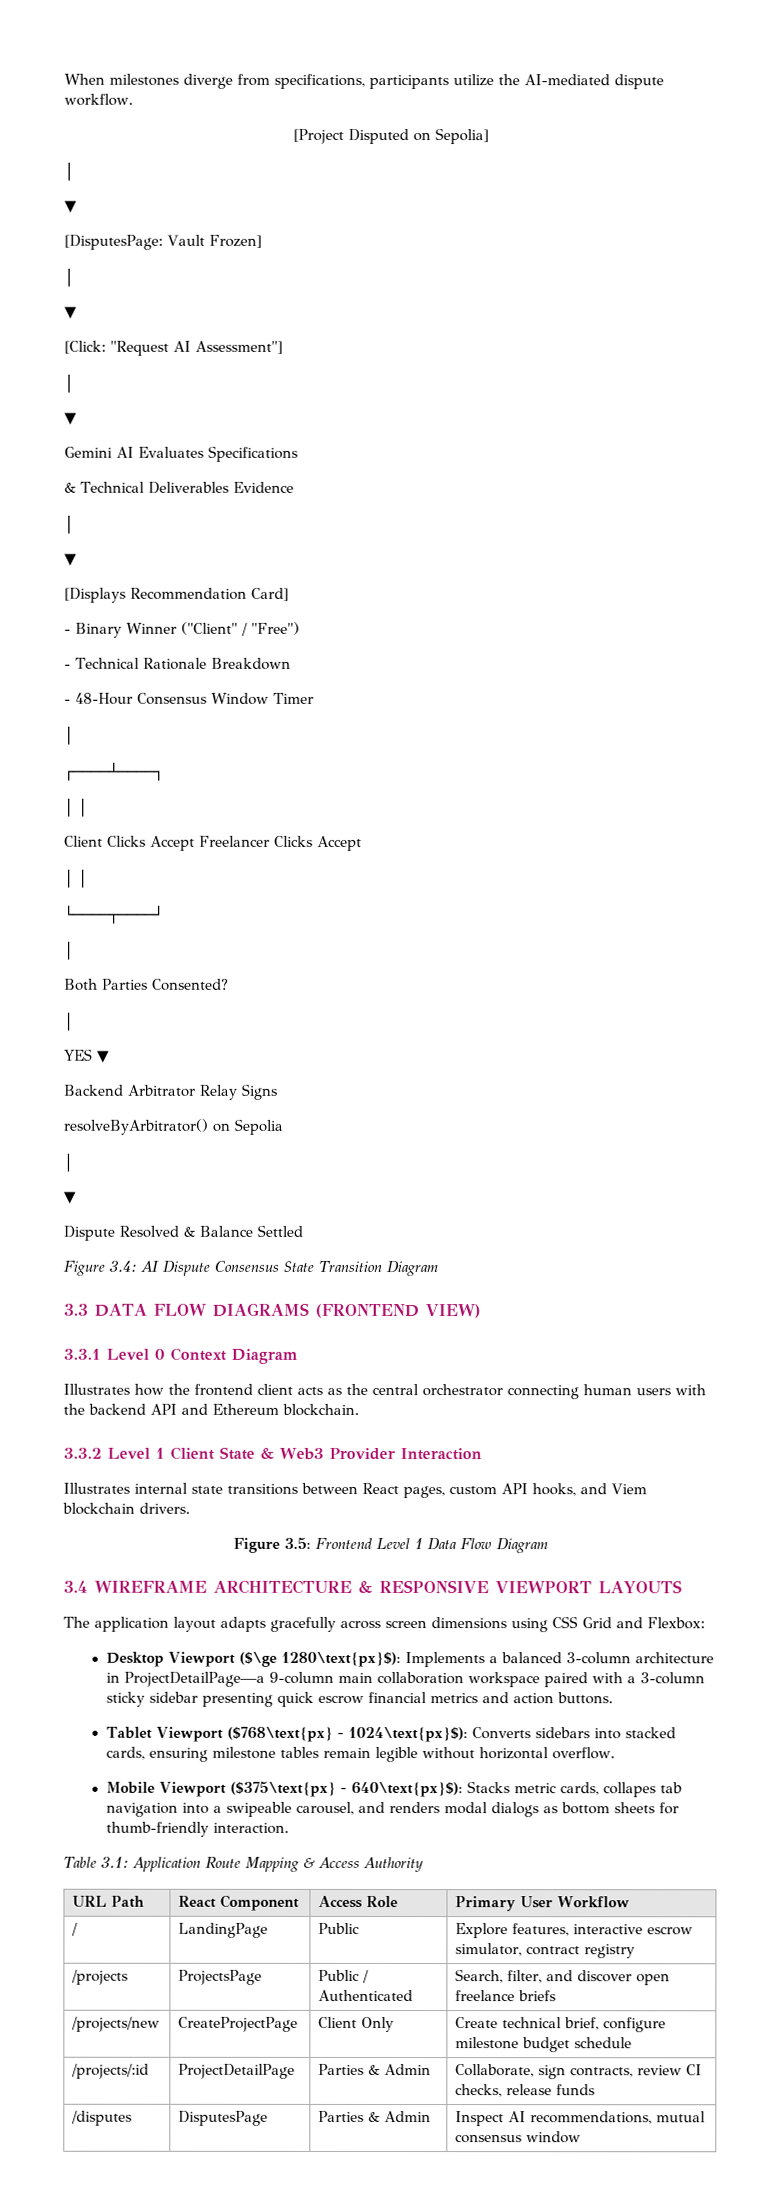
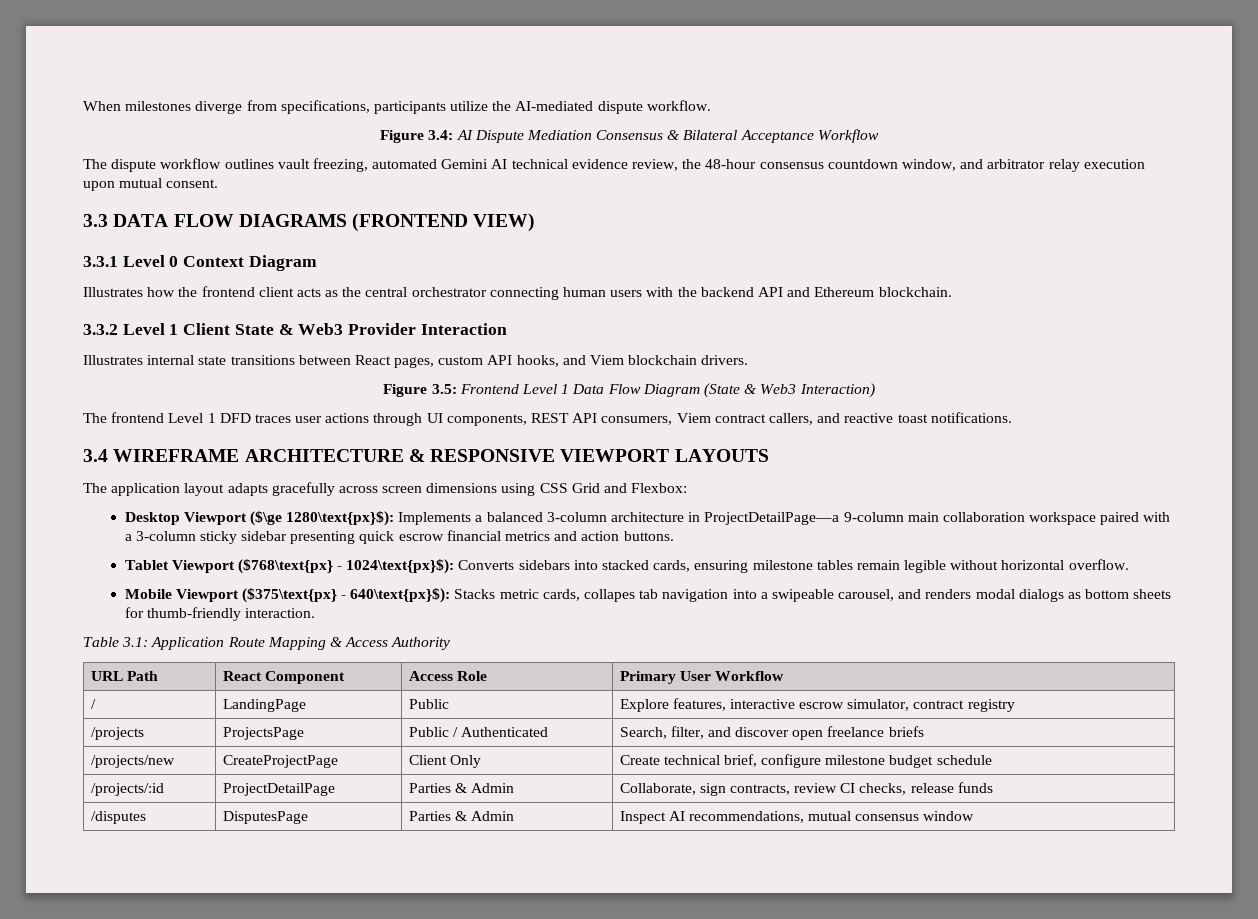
- [Project Disputed on Sepolia]
- │
- ▼
- [DisputesPage: Vault Frozen]
- │
- ▼
- [Click: "Request AI Assessment"]
- │
- ▼
- Gemini AI Evaluates Specifications
- & Technical Deliverables Evidence
- │
- ▼
- [Displays Recommendation Card]
- - Binary Winner ("Client" / "Free")
- - Technical Rationale Breakdown
- - 48-Hour Consensus Window Timer
- │
- ┌────┴────┐
- │ │
- Client Clicks Accept Freelancer Clicks Accept
- │ │
- └────┬────┘
- │
- Both Parties Consented?
- │
- YES ▼
- Backend Arbitrator Relay Signs
- resolveByArbitrator() on Sepolia
- │
- ▼
- Dispute Resolved & Balance Settled
- Figure 3.4: AI Dispute Consensus State Transition Diagram
+ Figure 3.4: AI Dispute Mediation Consensus & Bilateral Acceptance Workflow
+ The dispute workflow outlines vault freezing, automated Gemini AI technical evidence review, the 48-hour consensus countdown window, and arbitrator relay execution upon mutual consent.
- Figure 3.5: Frontend Level 1 Data Flow Diagram
+ Figure 3.5: Frontend Level 1 Data Flow Diagram (State & Web3 Interaction)
+ The frontend Level 1 DFD traces user actions through UI components, REST API consumers, Viem contract callers, and reactive toast notifications.

